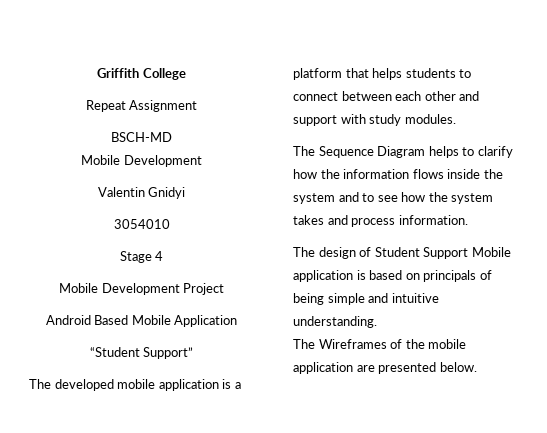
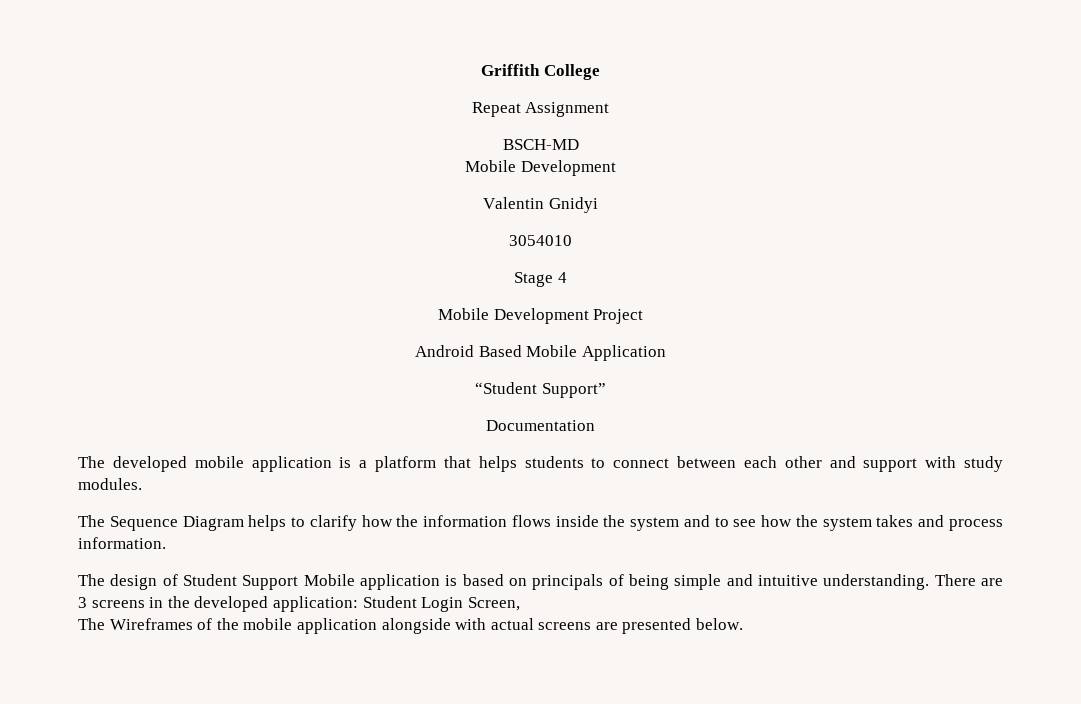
+ Documentation
+ There are 3 screens in the developed application: Student Login Screen,
- The Wireframes of the mobile application are presented below.
+ The Wireframes of the mobile application alongside with actual screens are presented below.

